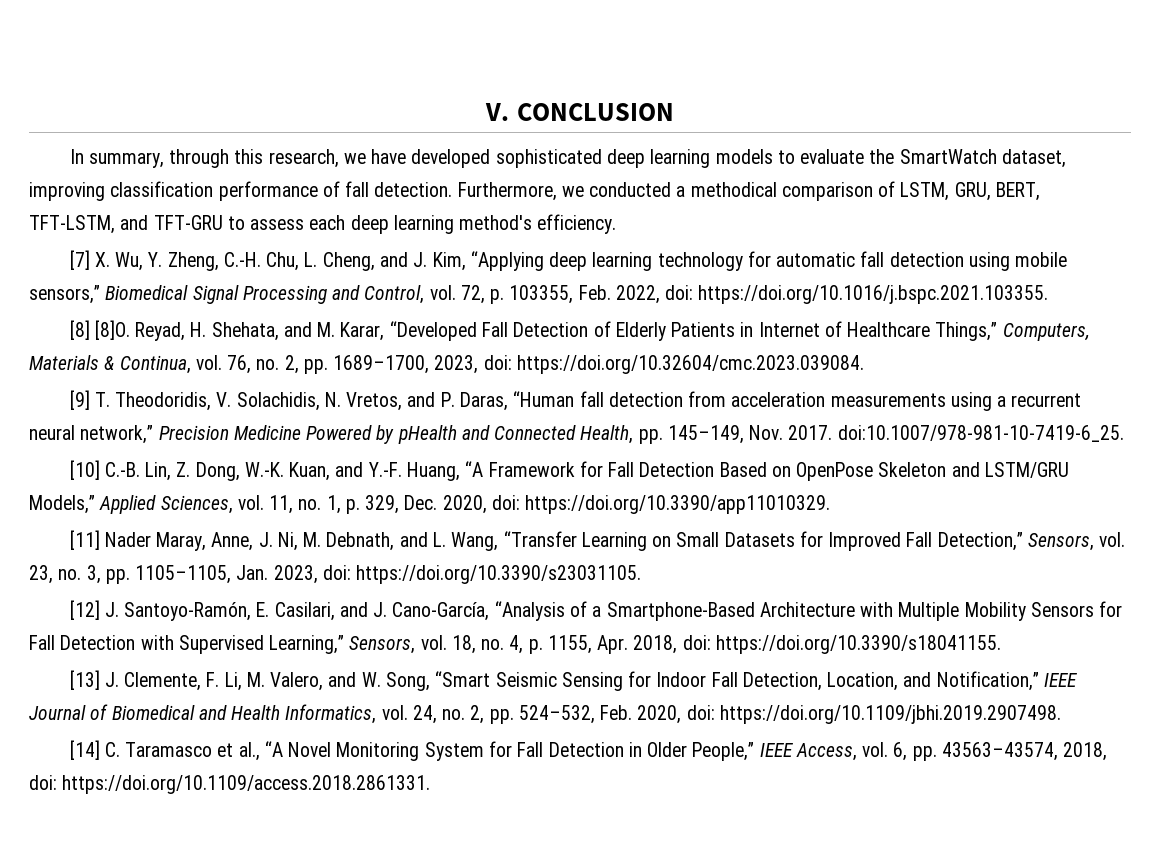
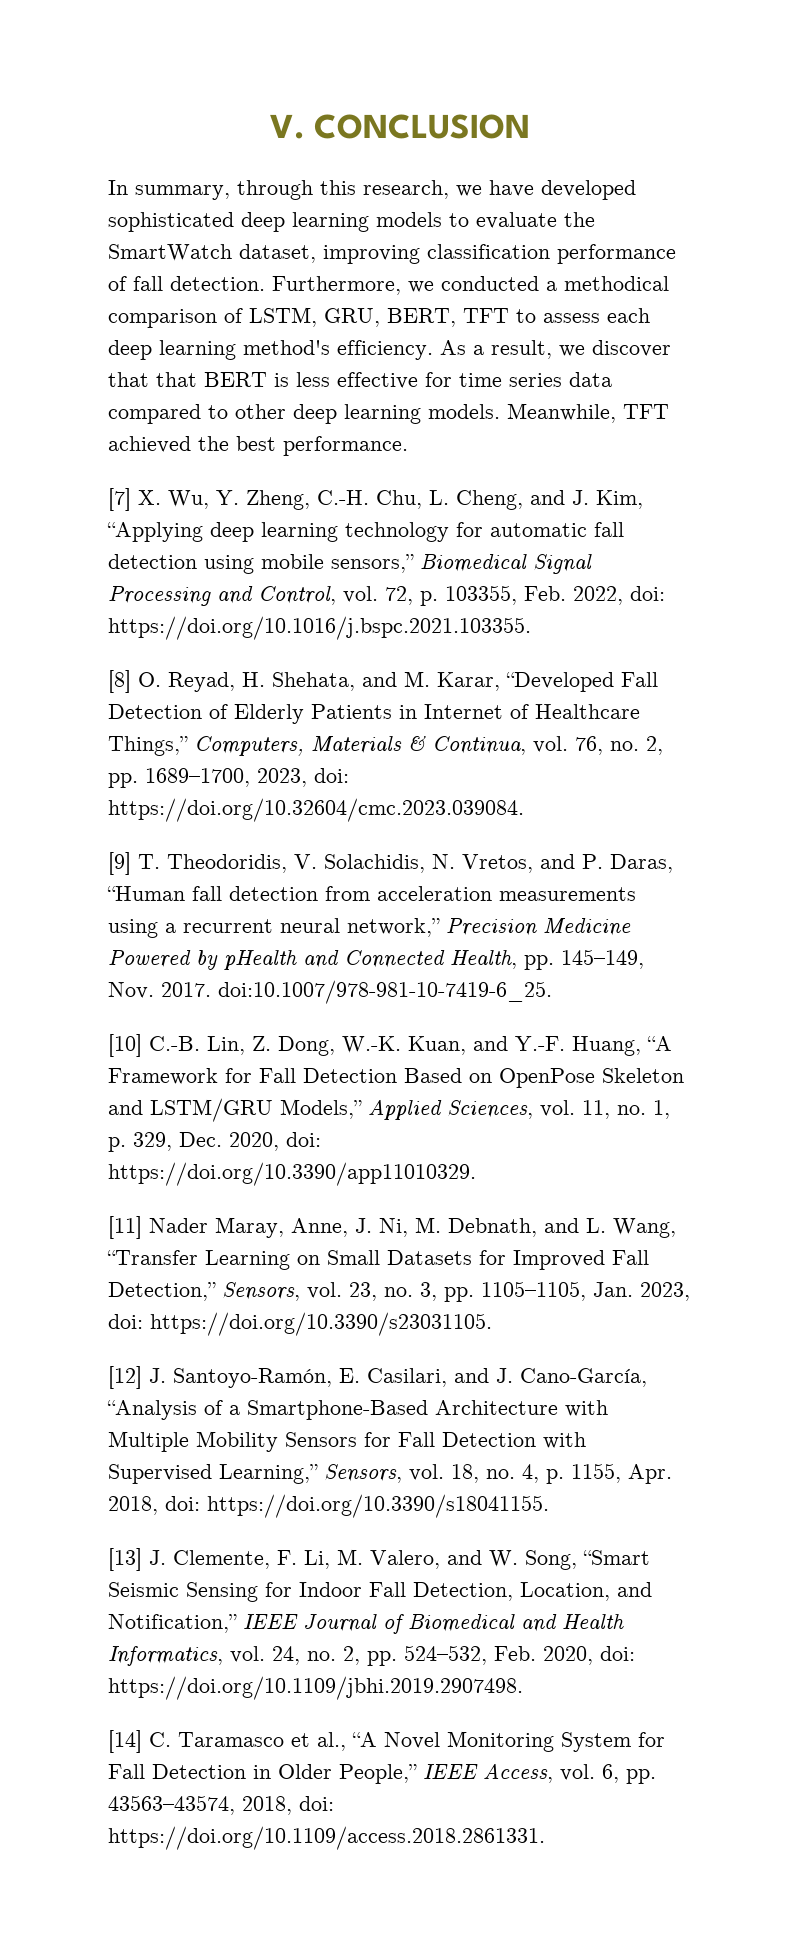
- Furthermore, we conducted a methodical comparison of LSTM, GRU, BERT, TFT-LSTM, and TFT-GRU to assess each deep learning method's efficiency.
+ Furthermore, we conducted a methodical comparison of LSTM, GRU, BERT, TFT to assess each deep learning method's efficiency. As a result, we discover that that BERT is less effective for time series data compared to other deep learning models. Meanwhile, TFT achieved the best performance.
- [8] [8]O. Reyad, H. Shehata, and M. Karar, “Developed Fall Detection of Elderly Patients in Internet of Healthcare Things,” Computers, Materials & Continua, vol. 76, no. 2, pp. 1689–1700, 2023, doi: https://doi.org/10.32604/cmc.2023.039084.
+ [8] O. Reyad, H. Shehata, and M. Karar, “Developed Fall Detection of Elderly Patients in Internet of Healthcare Things,” Computers, Materials & Continua, vol. 76, no. 2, pp. 1689–1700, 2023, doi: https://doi.org/10.32604/cmc.2023.039084.

